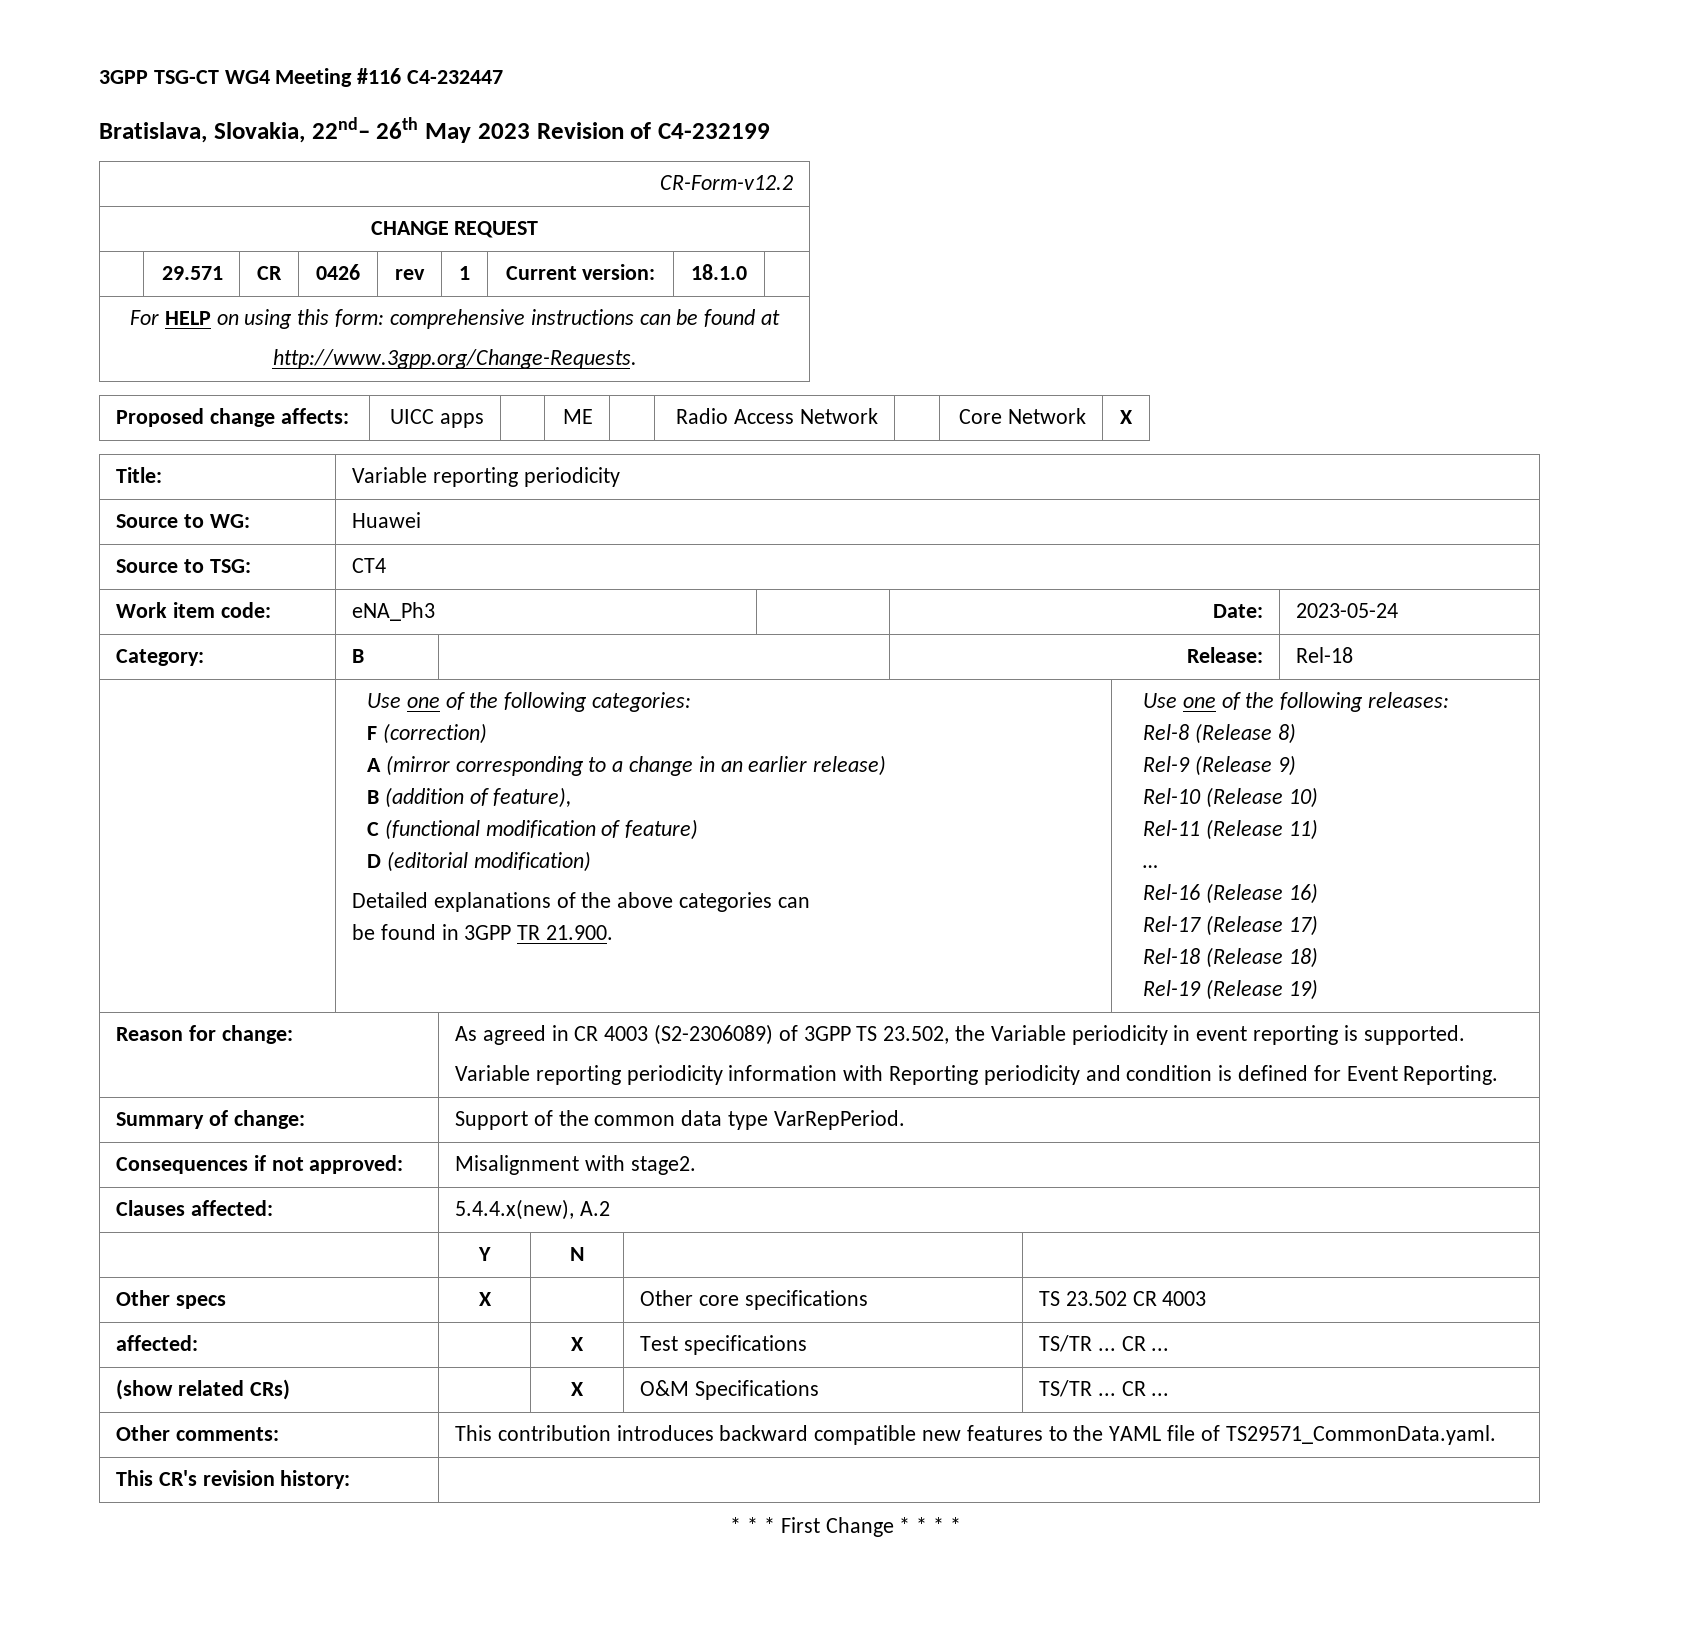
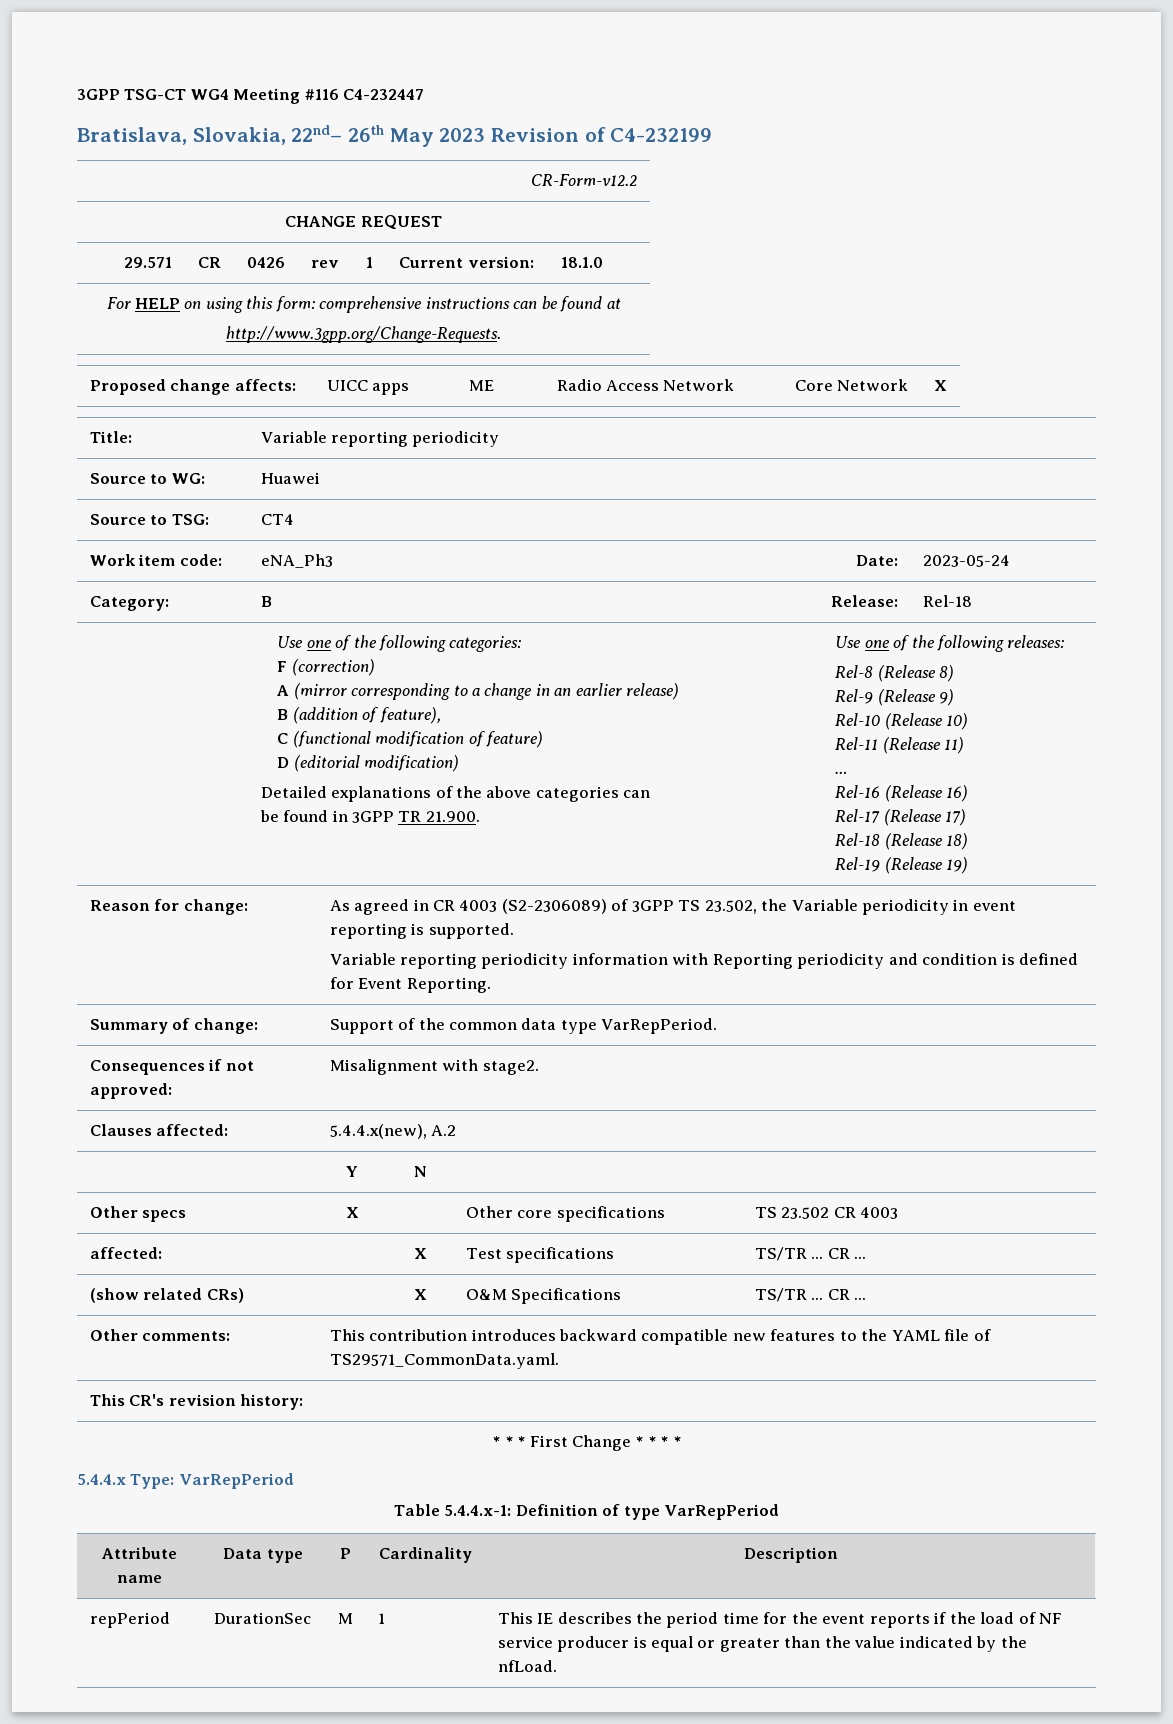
+ 5.4.4.x Type: VarRepPeriod
+ Table 5.4.4.x-1: Definition of type VarRepPeriod
+ Attribute name | Data type | P | Cardinality | Description
+ repPeriod | DurationSec | M | 1 | This IE describes the period time for the event reports if the load of NF service producer is equal or greater than the value indicated by the nfLoad.

